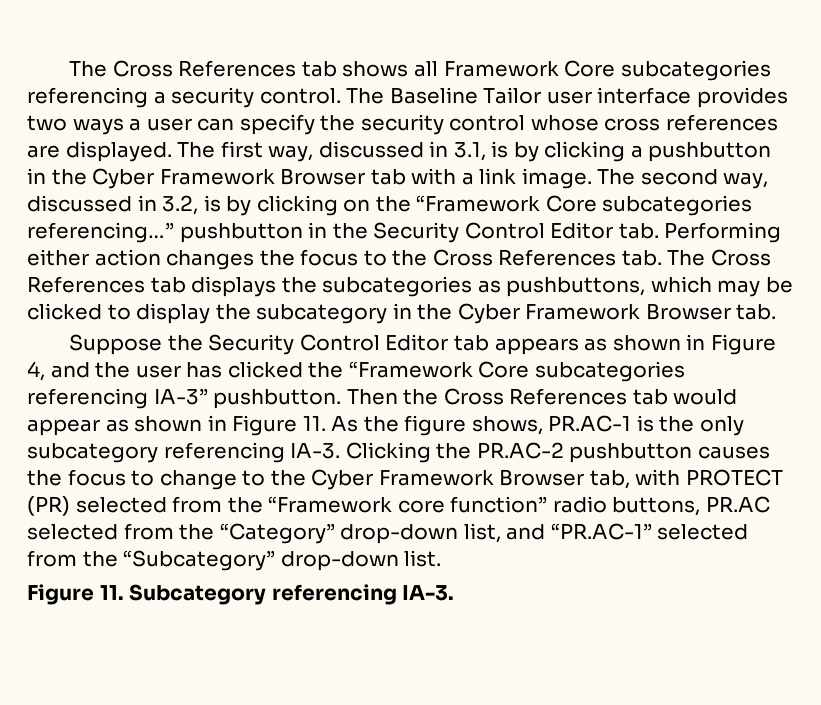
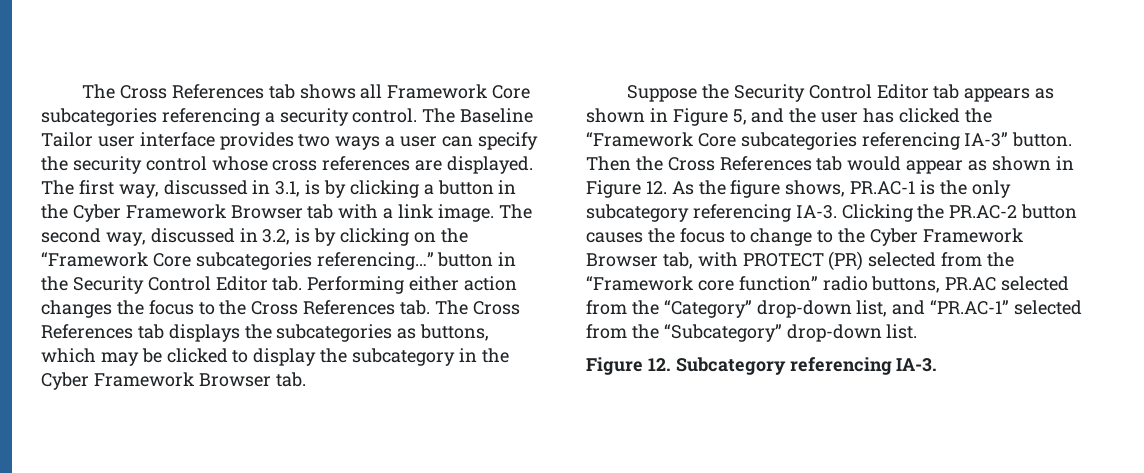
- The first way, discussed in 3.1, is by clicking a pushbutton in the Cyber Framework Browser tab with a link image.
+ The first way, discussed in 3.1, is by clicking a button in the Cyber Framework Browser tab with a link image.
- The second way, discussed in 3.2, is by clicking on the “Framework Core subcategories referencing…” pushbutton in the Security Control Editor tab. Performing either action changes the focus to the Cross References tab. The Cross References tab displays the subcategories as pushbuttons, which may be clicked to display the subcategory in the Cyber Framework Browser tab.
+ The second way, discussed in 3.2, is by clicking on the “Framework Core subcategories referencing…” button in the Security Control Editor tab. Performing either action changes the focus to the Cross References tab. The Cross References tab displays the subcategories as buttons, which may be clicked to display the subcategory in the Cyber Framework Browser tab.
- Suppose the Security Control Editor tab appears as shown in Figure 4, and the user has clicked the “Framework Core subcategories referencing IA-3” pushbutton.
+ Suppose the Security Control Editor tab appears as shown in Figure 5, and the user has clicked the “Framework Core subcategories referencing IA-3” button.
- Then the Cross References tab would appear as shown in Figure 11. As the figure shows, PR.AC-1 is the only subcategory referencing IA-3.
+ Then the Cross References tab would appear as shown in Figure 12. As the figure shows, PR.AC-1 is the only subcategory referencing IA-3.
- Clicking the PR.AC-2 pushbutton causes the focus to change to the Cyber Framework Browser tab, with PROTECT (PR) selected from the “Framework core function” radio buttons, PR.AC selected from the “Category” drop-down list, and “PR.AC-1” selected from the “Subcategory” drop-down list.
+ Clicking the PR.AC-2 button causes the focus to change to the Cyber Framework Browser tab, with PROTECT (PR) selected from the “Framework core function” radio buttons, PR.AC selected from the “Category” drop-down list, and “PR.AC-1” selected from the “Subcategory” drop-down list.
- Figure 11. Subcategory referencing IA-3.
+ Figure 12. Subcategory referencing IA-3.

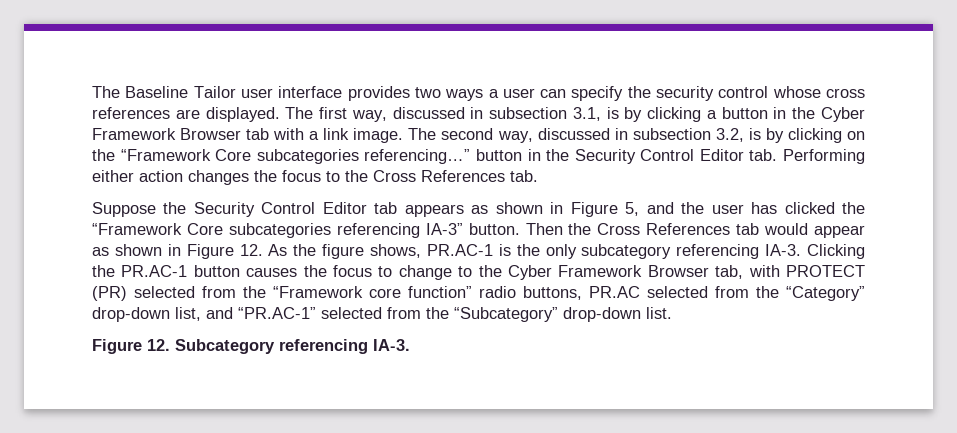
- The Cross References tab shows all Framework Core subcategories referencing a security control. The Baseline Tailor user interface provides two ways a user can specify the security control whose cross references are displayed.
+ The Baseline Tailor user interface provides two ways a user can specify the security control whose cross references are displayed.
- The first way, discussed in 3.1, is by clicking a button in the Cyber Framework Browser tab with a link image.
+ The first way, discussed in subsection 3.1, is by clicking a button in the Cyber Framework Browser tab with a link image.
- The second way, discussed in 3.2, is by clicking on the “Framework Core subcategories referencing…” button in the Security Control Editor tab. Performing either action changes the focus to the Cross References tab. The Cross References tab displays the subcategories as buttons, which may be clicked to display the subcategory in the Cyber Framework Browser tab.
+ The second way, discussed in subsection 3.2, is by clicking on the “Framework Core subcategories referencing…” button in the Security Control Editor tab. Performing either action changes the focus to the Cross References tab.
- Clicking the PR.AC-2 button causes the focus to change to the Cyber Framework Browser tab, with PROTECT (PR) selected from the “Framework core function” radio buttons, PR.AC selected from the “Category” drop-down list, and “PR.AC-1” selected from the “Subcategory” drop-down list.
+ Clicking the PR.AC-1 button causes the focus to change to the Cyber Framework Browser tab, with PROTECT (PR) selected from the “Framework core function” radio buttons, PR.AC selected from the “Category” drop-down list, and “PR.AC-1” selected from the “Subcategory” drop-down list.

